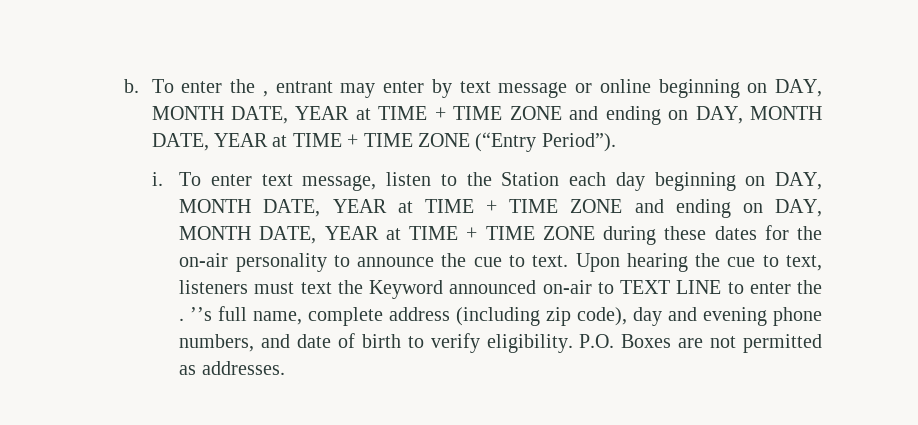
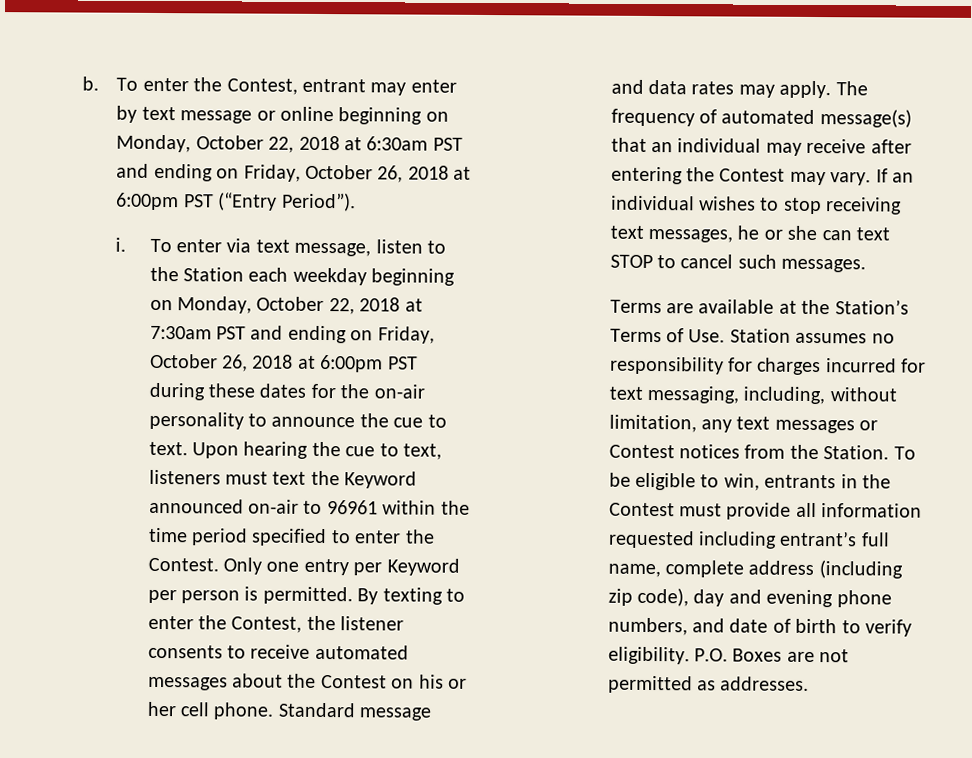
- To enter the , entrant may enter by text message or online beginning on DAY, MONTH DATE, YEAR at TIME + TIME ZONE and ending on DAY, MONTH DATE, YEAR at TIME + TIME ZONE (“Entry Period”).
+ To enter the Contest, entrant may enter by text message or online beginning on Monday, October 22, 2018 at 6:30am PST and ending on Friday, October 26, 2018 at 6:00pm PST (“Entry Period”).
- To enter text message, listen to the Station each day beginning on DAY, MONTH DATE, YEAR at TIME + TIME ZONE and ending on DAY, MONTH DATE, YEAR at TIME + TIME ZONE during these dates for the on-air personality to announce the cue to text.
+ To enter via text message, listen to the Station each weekday beginning on Monday, October 22, 2018 at 7:30am PST and ending on Friday, October 26, 2018 at 6:00pm PST during these dates for the on-air personality to announce the cue to text.
- Upon hearing the cue to text, listeners must text the Keyword announced on-air to TEXT LINE to enter the . ’’s full name, complete address (including zip code), day and evening phone numbers, and date of birth to verify eligibility.
+ Upon hearing the cue to text, listeners must text the Keyword announced on-air to 96961 within the time period specified to enter the Contest. Only one entry per Keyword per person is permitted. By texting to enter the Contest, the listener consents to receive automated messages about the Contest on his or her cell phone. Standard message and data rates may apply. The frequency of automated message(s) that an individual may receive after entering the Contest may vary. If an individual wishes to stop receiving text messages, he or she can text STOP to cancel such messages.
+ Terms are available at the Station’s Terms of Use. Station assumes no responsibility for charges incurred for text messaging, including, without limitation, any text messages or Contest notices from the Station. To be eligible to win, entrants in the Contest must provide all information requested including entrant’s full name, complete address (including zip code), day and evening phone numbers, and date of birth to verify eligibility.

